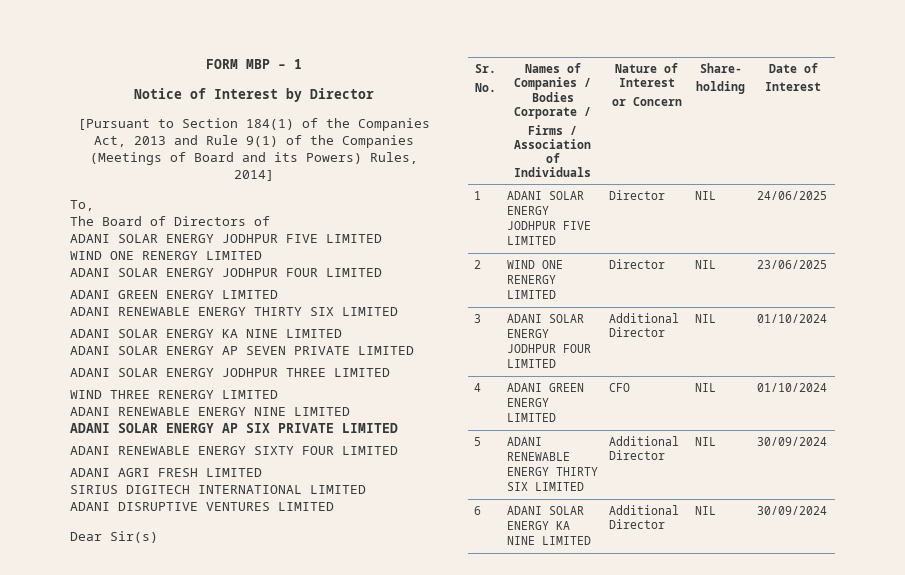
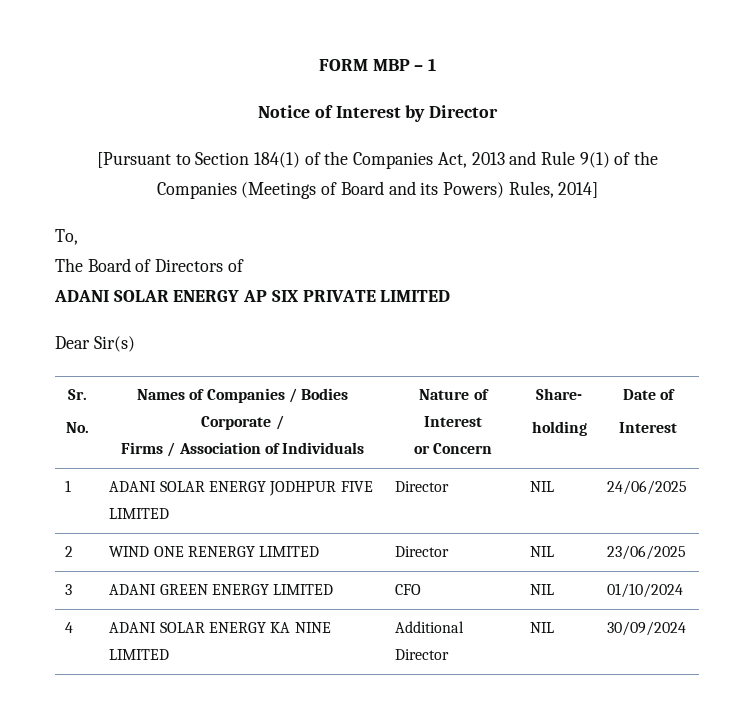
  The Board of Directors of
- ADANI SOLAR ENERGY JODHPUR FIVE LIMITED
- WIND ONE RENERGY LIMITED
- ADANI SOLAR ENERGY JODHPUR FOUR LIMITED
- ADANI GREEN ENERGY LIMITED
- ADANI RENEWABLE ENERGY THIRTY SIX LIMITED
- ADANI SOLAR ENERGY KA NINE LIMITED
- ADANI SOLAR ENERGY AP SEVEN PRIVATE LIMITED
- ADANI SOLAR ENERGY JODHPUR THREE LIMITED
- WIND THREE RENERGY LIMITED
- ADANI RENEWABLE ENERGY NINE LIMITED
- ADANI RENEWABLE ENERGY SIXTY FOUR LIMITED
- ADANI AGRI FRESH LIMITED
- SIRIUS DIGITECH INTERNATIONAL LIMITED
- ADANI DISRUPTIVE VENTURES LIMITED
- 3 | ADANI SOLAR ENERGY JODHPUR FOUR LIMITED | Additional Director | NIL | 01/10/2024
- 4 | ADANI GREEN ENERGY LIMITED | CFO | NIL | 01/10/2024
+ 3 | ADANI GREEN ENERGY LIMITED | CFO | NIL | 01/10/2024
- 5 | ADANI RENEWABLE ENERGY THIRTY SIX LIMITED | Additional Director | NIL | 30/09/2024
- 6 | ADANI SOLAR ENERGY KA NINE LIMITED | Additional Director | NIL | 30/09/2024
+ 4 | ADANI SOLAR ENERGY KA NINE LIMITED | Additional Director | NIL | 30/09/2024

